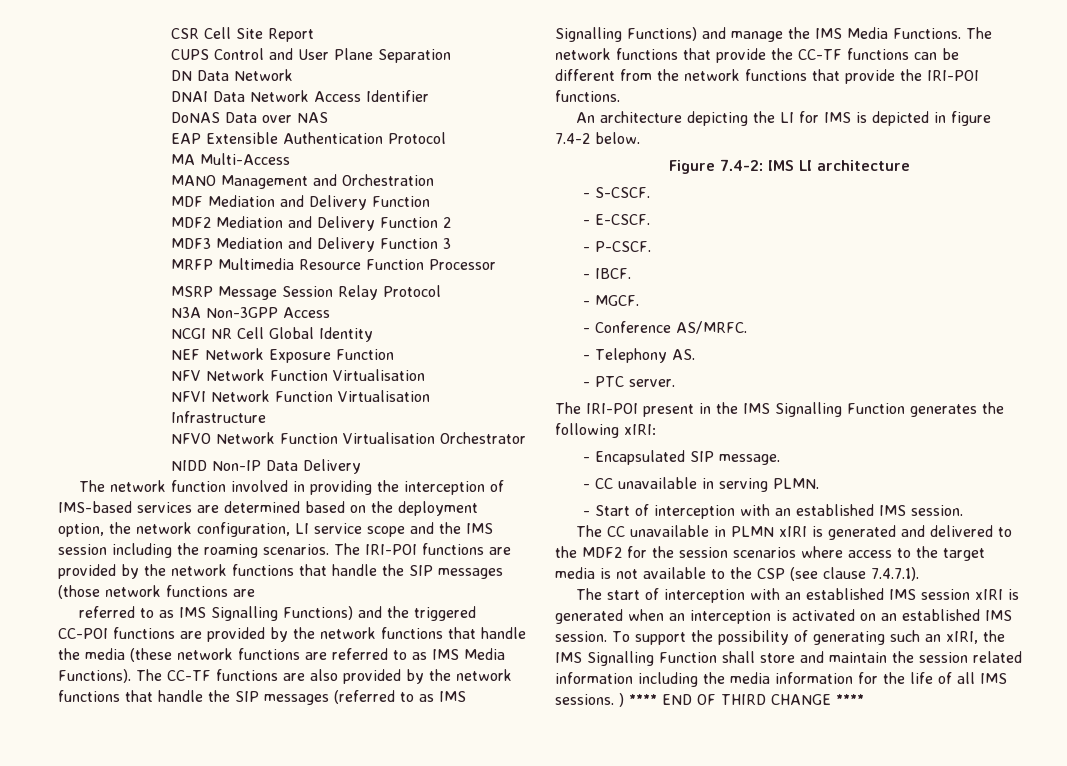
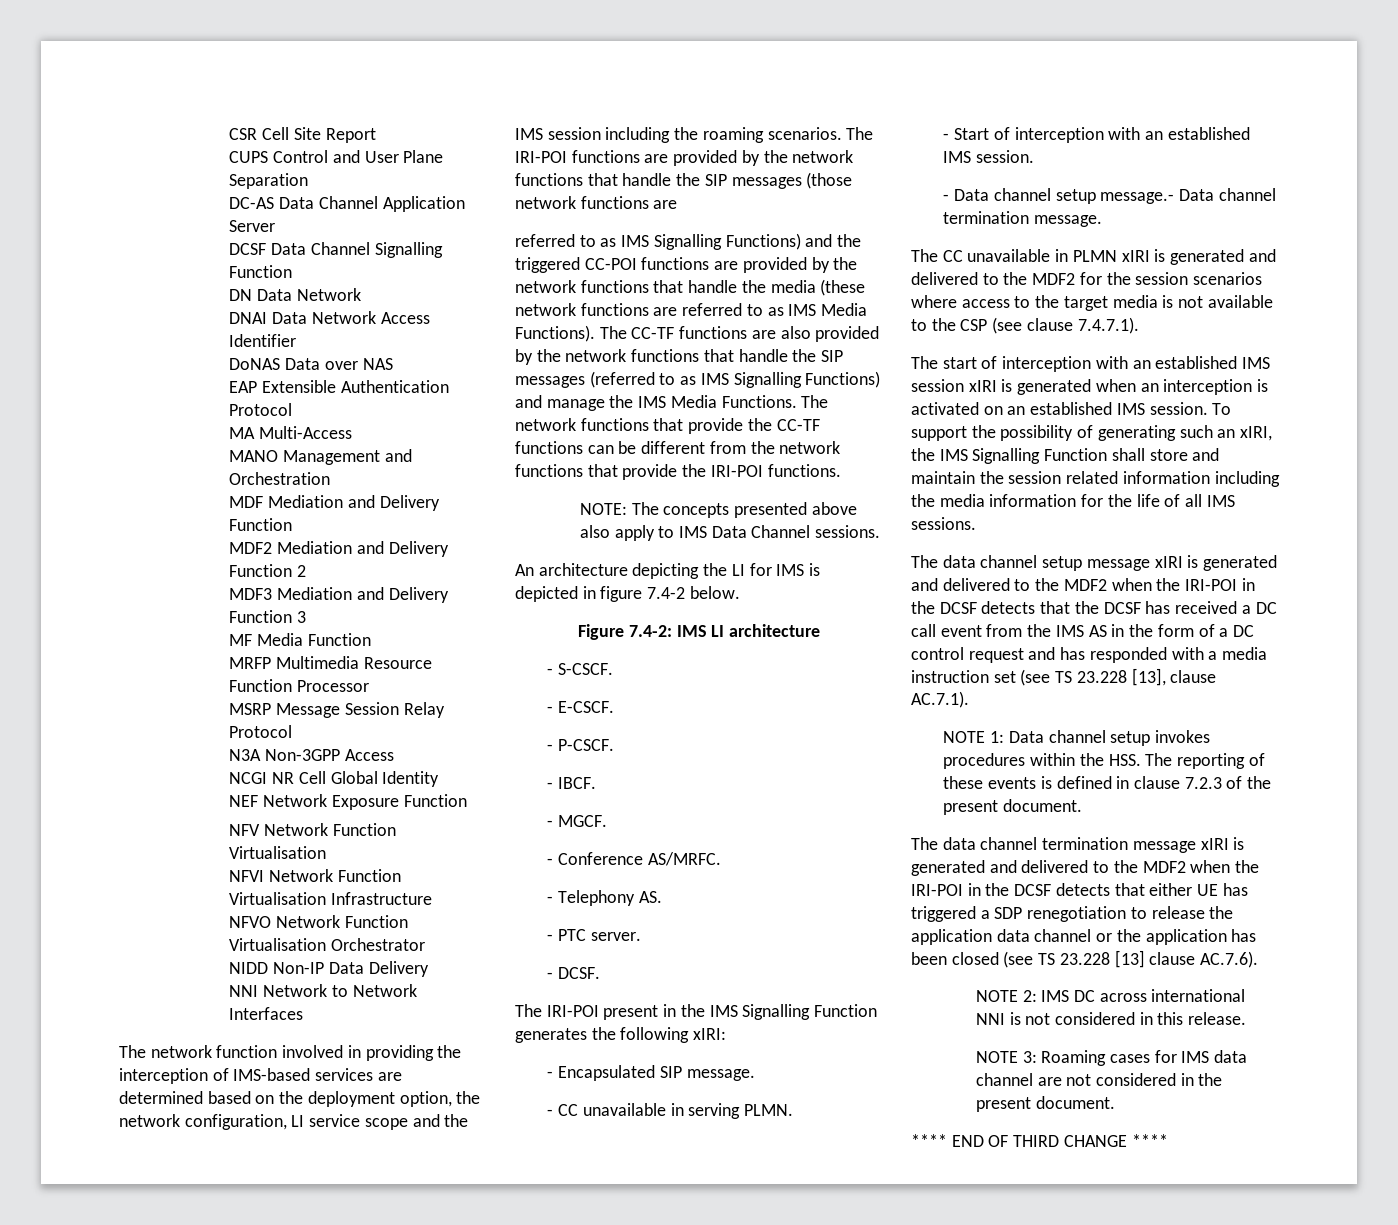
+ DC-AS Data Channel Application Server
+ DCSF Data Channel Signalling Function
+ MF Media Function
+ NNI Network to Network Interfaces
+ NOTE: The concepts presented above also apply to IMS Data Channel sessions.
+ - DCSF.
+ - Data channel setup message.- Data channel termination message.
- To support the possibility of generating such an xIRI, the IMS Signalling Function shall store and maintain the session related information including the media information for the life of all IMS sessions. ) **** END OF THIRD CHANGE ****
+ To support the possibility of generating such an xIRI, the IMS Signalling Function shall store and maintain the session related information including the media information for the life of all IMS sessions.
+ The data channel setup message xIRI is generated and delivered to the MDF2 when the IRI-POI in the DCSF detects that the DCSF has received a DC call event from the IMS AS in the form of a DC control request and has responded with a media instruction set (see TS 23.228 [13], clause AC.7.1).
+ NOTE 1: Data channel setup invokes procedures within the HSS. The reporting of these events is defined in clause 7.2.3 of the present document.
+ The data channel termination message xIRI is generated and delivered to the MDF2 when the IRI-POI in the DCSF detects that either UE has triggered a SDP renegotiation to release the application data channel or the application has been closed (see TS 23.228 [13] clause AC.7.6).
+ NOTE 2: IMS DC across international NNI is not considered in this release.
+ NOTE 3: Roaming cases for IMS data channel are not considered in the present document.
+ **** END OF THIRD CHANGE ****

